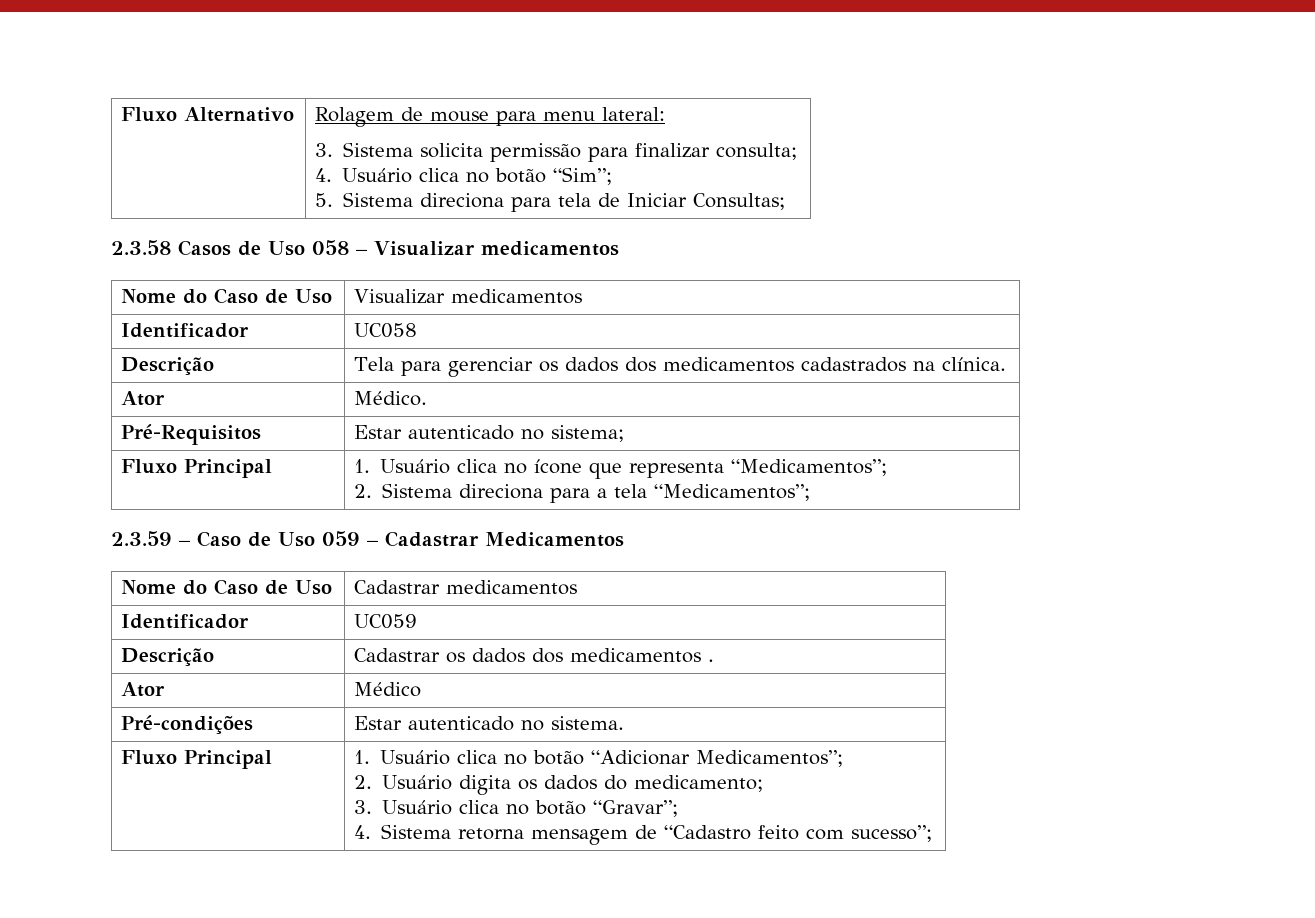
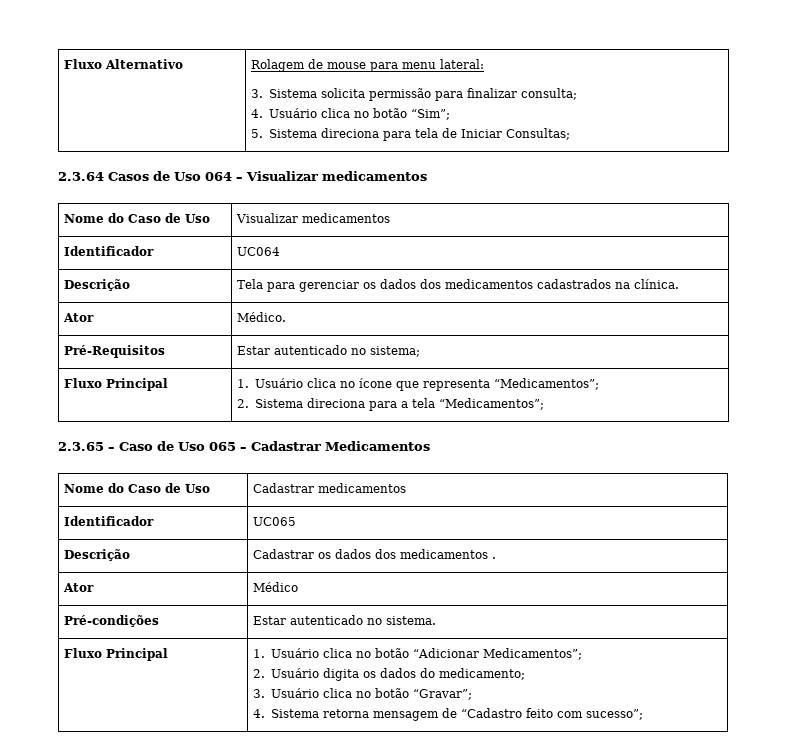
- 2.3.58 Casos de Uso 058 – Visualizar medicamentos
+ 2.3.64 Casos de Uso 064 – Visualizar medicamentos
- Identificador | UC058
+ Identificador | UC064
- 2.3.59 – Caso de Uso 059 – Cadastrar Medicamentos
+ 2.3.65 – Caso de Uso 065 – Cadastrar Medicamentos
- Identificador | UC059
+ Identificador | UC065

